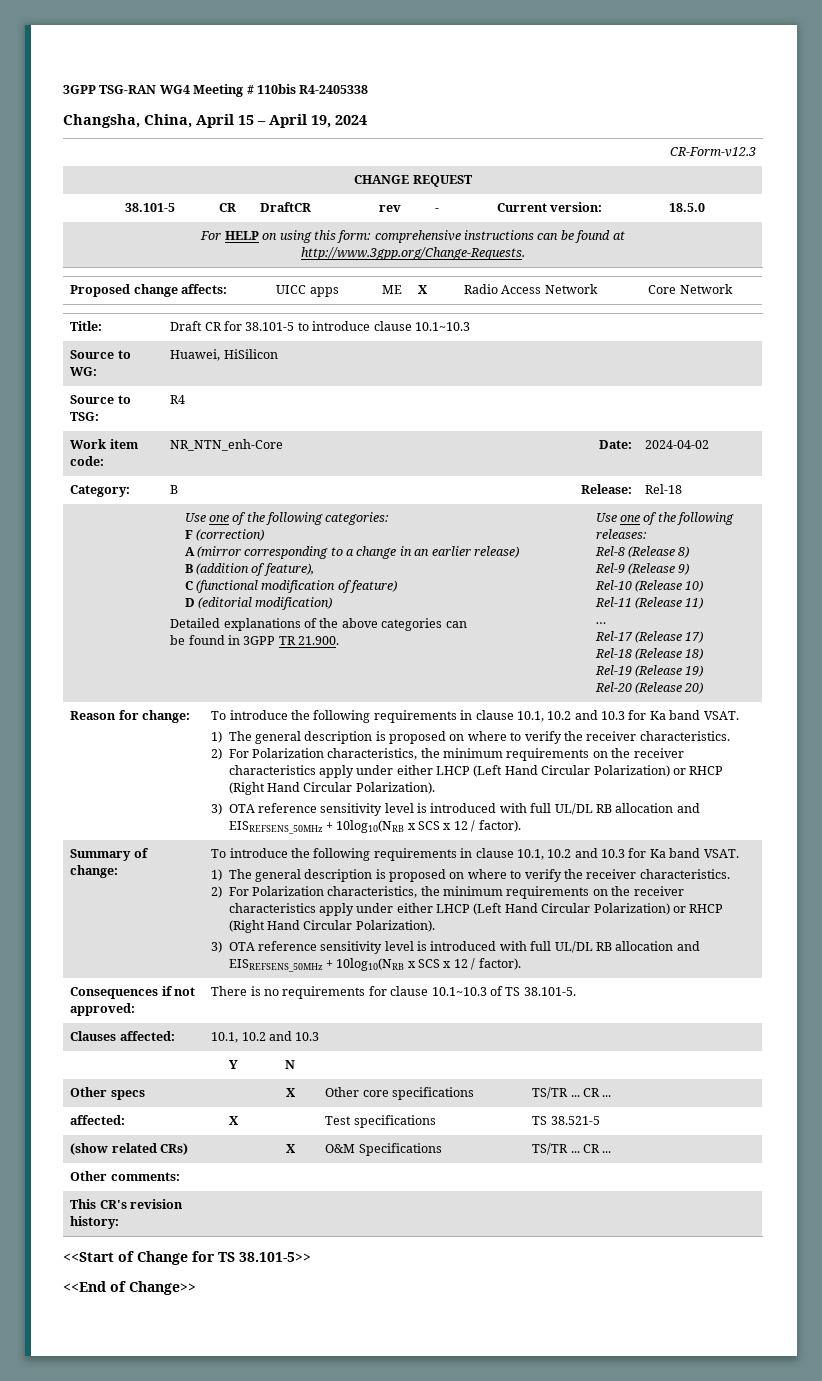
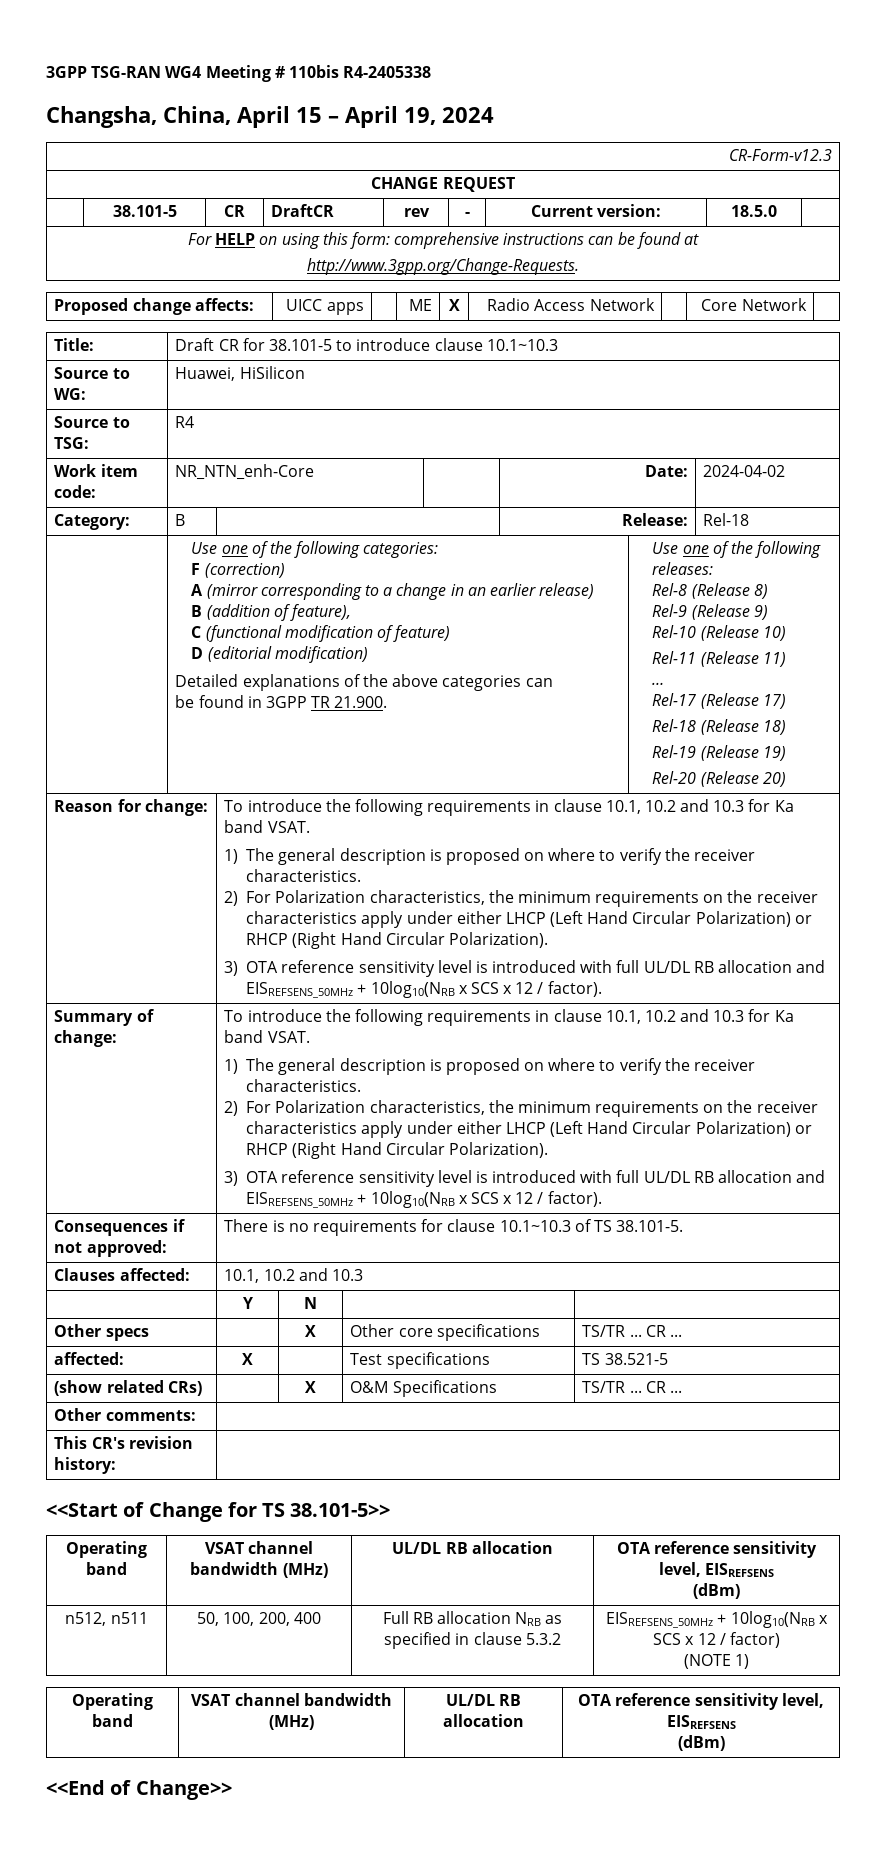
  <<Start of Change for TS 38.101-5>>
+ Operating band | VSAT channel bandwidth (MHz) | UL/DL RB allocation | OTA reference sensitivity level, EISREFSENS
+ (dBm)
+ n512, n511 | 50, 100, 200, 400 | Full RB allocation NRB as specified in clause 5.3.2 | EISREFSENS_50MHz + 10log10(NRB x SCS x 12 / factor)
+ (NOTE 1)
+ Operating band | VSAT channel bandwidth (MHz) | UL/DL RB allocation | OTA reference sensitivity level, EISREFSENS
+ (dBm)

